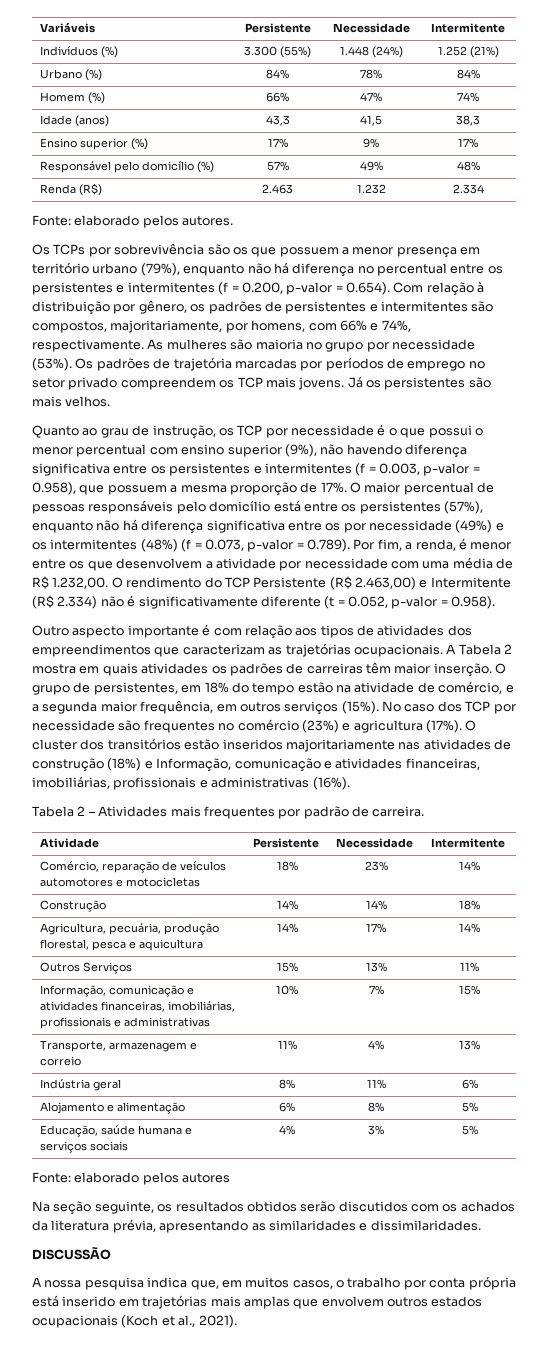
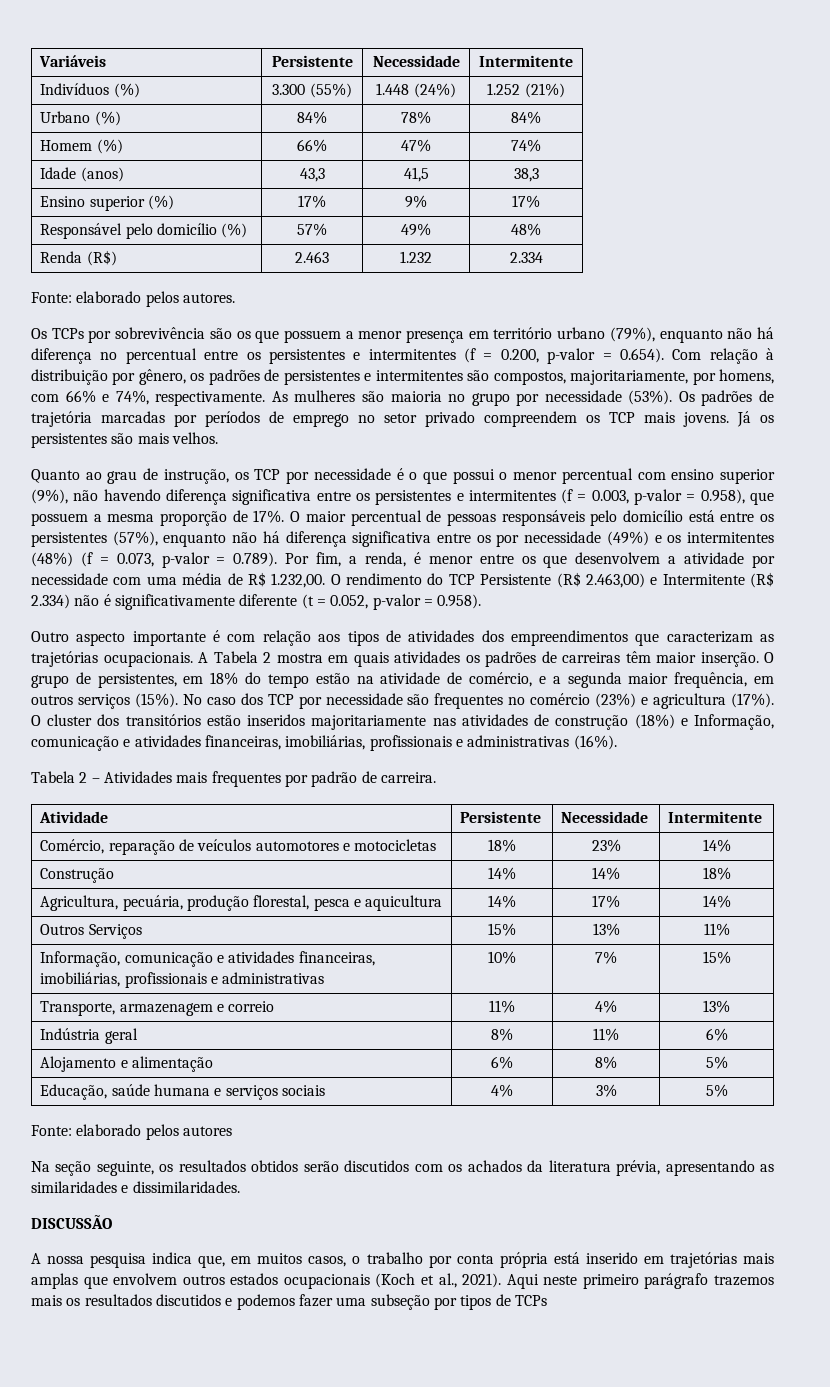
+ Aqui neste primeiro parágrafo trazemos mais os resultados discutidos e podemos fazer uma subseção por tipos de TCPs

